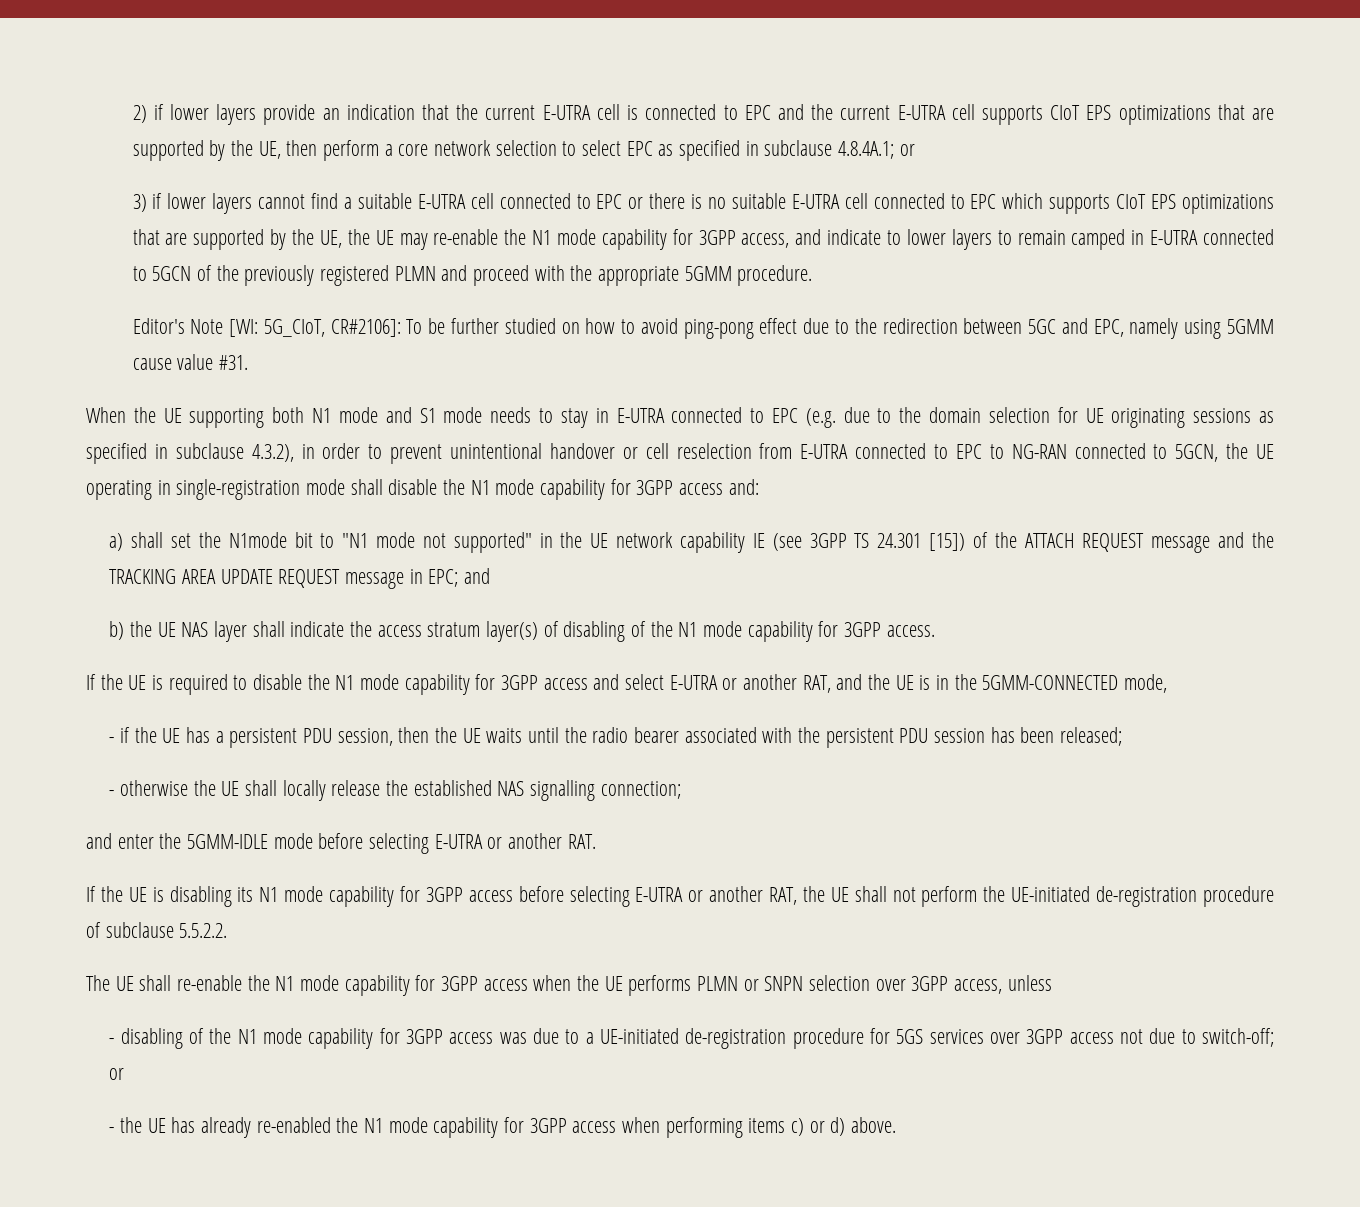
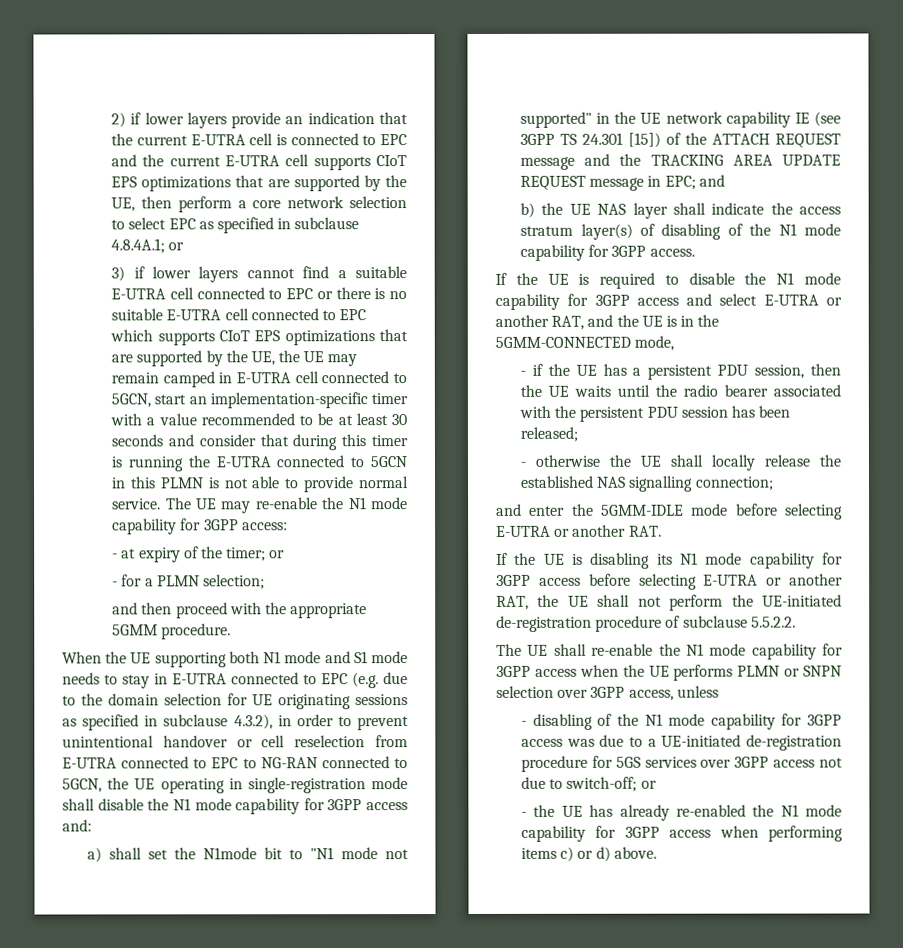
- 3) if lower layers cannot find a suitable E-UTRA cell connected to EPC or there is no suitable E-UTRA cell connected to EPC which supports CIoT EPS optimizations that are supported by the UE, the UE may re-enable the N1 mode capability for 3GPP access, and indicate to lower layers to remain camped in E-UTRA connected to 5GCN of the previously registered PLMN and proceed with the appropriate 5GMM procedure.
+ 3) if lower layers cannot find a suitable E-UTRA cell connected to EPC or there is no suitable E-UTRA cell connected to EPC which supports CIoT EPS optimizations that are supported by the UE, the UE may remain camped in E-UTRA cell connected to 5GCN, start an implementation-specific timer with a value recommended to be at least 30 seconds and consider that during this timer is running the E-UTRA connected to 5GCN in this PLMN is not able to provide normal service. The UE may re-enable the N1 mode capability for 3GPP access:
+ - at expiry of the timer; or
+ - for a PLMN selection;
+ and then proceed with the appropriate 5GMM procedure.
- Editor's Note [WI: 5G_CIoT, CR#2106]: To be further studied on how to avoid ping-pong effect due to the redirection between 5GC and EPC, namely using 5GMM cause value #31.

